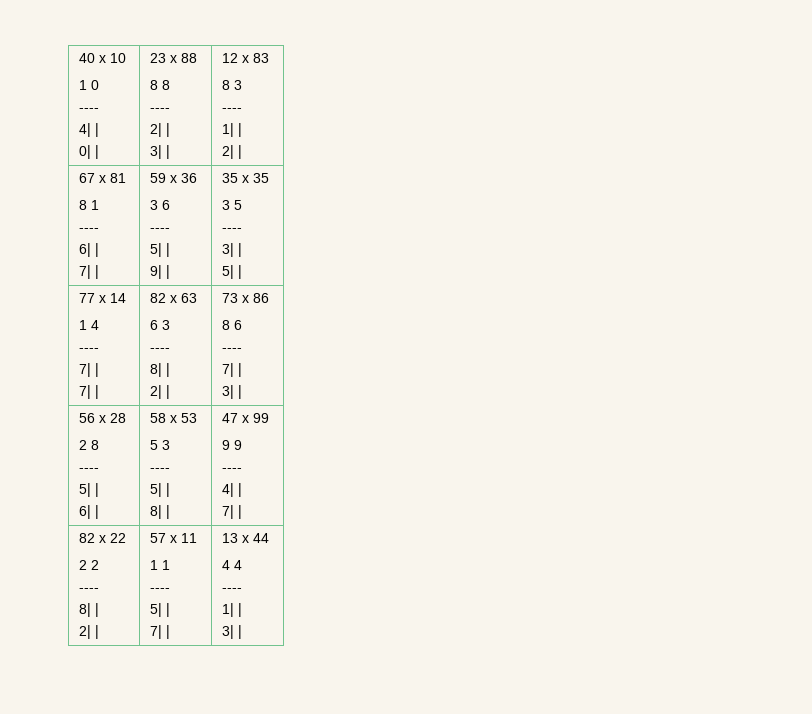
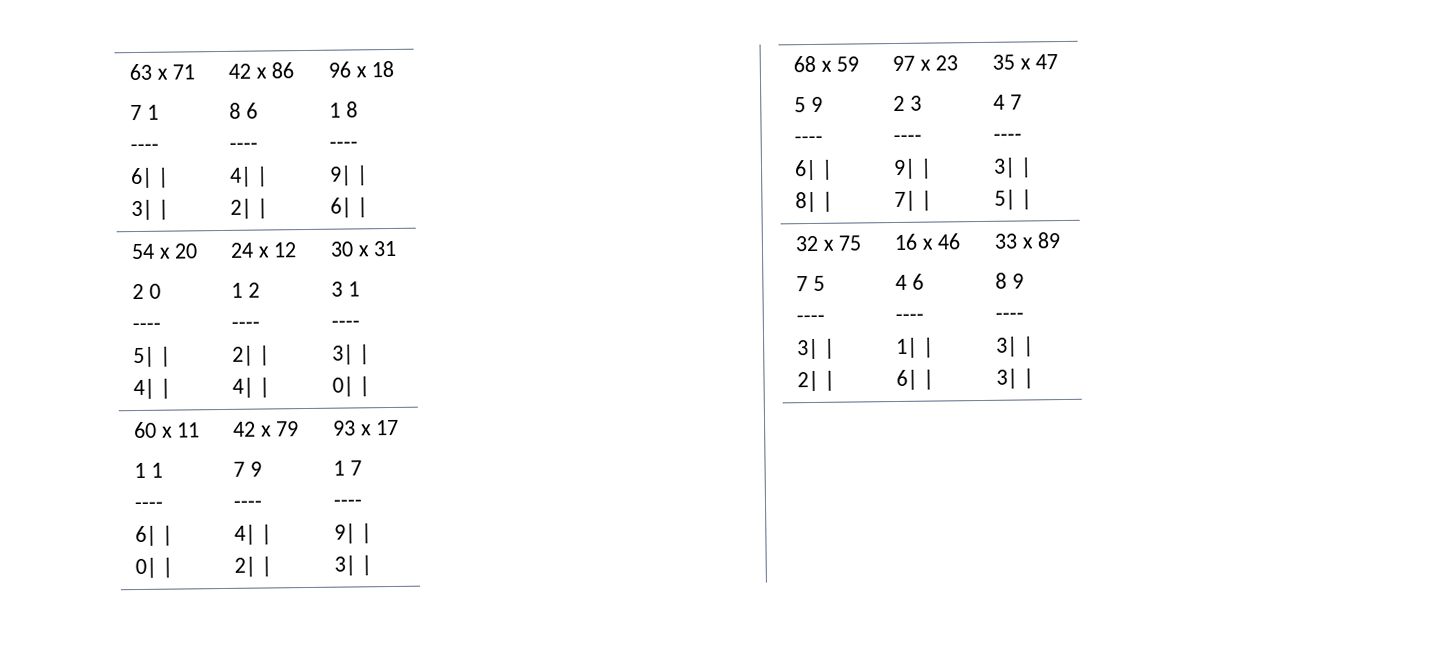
- 40 x 10
- 1 0
+ 63 x 71
+ 7 1
+ ----
+ 6| |
+ 3| | | 42 x 86
+ 8 6
  ----
  4| |
- 0| | | 23 x 88
- 8 8
+ 2| | | 96 x 18
+ 1 8
+ ----
+ 9| |
+ 6| |
+ 54 x 20
+ 2 0
+ ----
+ 5| |
+ 4| | | 24 x 12
+ 1 2
  ----
  2| |
- 3| | | 12 x 83
- 8 3
+ 4| | | 30 x 31
+ 3 1
  ----
- 1| |
- 2| |
- 67 x 81
- 8 1
+ 3| |
+ 0| |
+ 60 x 11
+ 1 1
  ----
  6| |
- 7| | | 59 x 36
- 3 6
+ 0| | | 42 x 79
+ 7 9
  ----
- 5| |
- 9| | | 35 x 35
- 3 5
+ 4| |
+ 2| | | 93 x 17
+ 1 7
+ ----
+ 9| |
+ 3| |
+ 68 x 59
+ 5 9
+ ----
+ 6| |
+ 8| | | 97 x 23
+ 2 3
+ ----
+ 9| |
+ 7| | | 35 x 47
+ 4 7
- 77 x 14
- 1 4
+ 32 x 75
+ 7 5
  ----
- 7| |
- 7| | | 82 x 63
- 6 3
- ----
- 8| |
- 2| | | 73 x 86
- 8 6
- ----
- 7| |
  3| |
- 56 x 28
- 2 8
- ----
- 5| |
- 6| | | 58 x 53
- 5 3
- ----
- 5| |
- 8| | | 47 x 99
- 9 9
- ----
- 4| |
- 7| |
- 82 x 22
- 2 2
- ----
- 8| |
- 2| | | 57 x 11
- 1 1
- ----
- 5| |
- 7| | | 13 x 44
- 4 4
+ 2| | | 16 x 46
+ 4 6
  ----
  1| |
+ 6| | | 33 x 89
+ 8 9
+ ----
+ 3| |

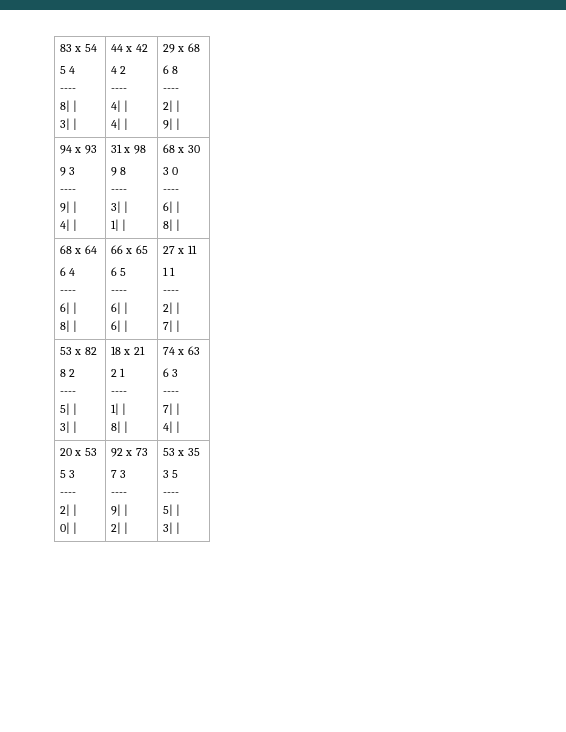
- 63 x 71
- 7 1
+ 83 x 54
+ 5 4
+ ----
+ 8| |
+ 3| | | 44 x 42
+ 4 2
+ ----
+ 4| |
+ 4| | | 29 x 68
+ 6 8
+ ----
+ 2| |
+ 9| |
+ 94 x 93
+ 9 3
+ ----
+ 9| |
+ 4| | | 31 x 98
+ 9 8
+ ----
+ 3| |
+ 1| | | 68 x 30
+ 3 0
  ----
  6| |
- 3| | | 42 x 86
- 8 6
- ----
- 4| |
- 2| | | 96 x 18
- 1 8
- ----
- 9| |
- 6| |
- 54 x 20
- 2 0
- ----
- 5| |
- 4| | | 24 x 12
- 1 2
- ----
- 2| |
- 4| | | 30 x 31
- 3 1
- ----
- 3| |
- 0| |
- 60 x 11
- 1 1
- ----
- 6| |
- 0| | | 42 x 79
- 7 9
- ----
- 4| |
- 2| | | 93 x 17
- 1 7
- ----
- 9| |
- 3| |
+ 8| |
- 68 x 59
- 5 9
+ 68 x 64
+ 6 4
  ----
  6| |
- 8| | | 97 x 23
- 2 3
+ 8| | | 66 x 65
+ 6 5
+ ----
+ 6| |
+ 6| | | 27 x 11
+ 1 1
+ ----
+ 2| |
+ 7| |
+ 53 x 82
+ 8 2
+ ----
+ 5| |
+ 3| | | 18 x 21
+ 2 1
+ ----
+ 1| |
+ 8| | | 74 x 63
+ 6 3
+ ----
+ 7| |
+ 4| |
+ 20 x 53
+ 5 3
+ ----
+ 2| |
+ 0| | | 92 x 73
+ 7 3
  ----
  9| |
- 7| | | 35 x 47
- 4 7
+ 2| | | 53 x 35
+ 3 5
  ----
- 3| |
  5| |
- 32 x 75
- 7 5
- ----
- 3| |
- 2| | | 16 x 46
- 4 6
- ----
- 1| |
- 6| | | 33 x 89
- 8 9
- ----
- 3| |

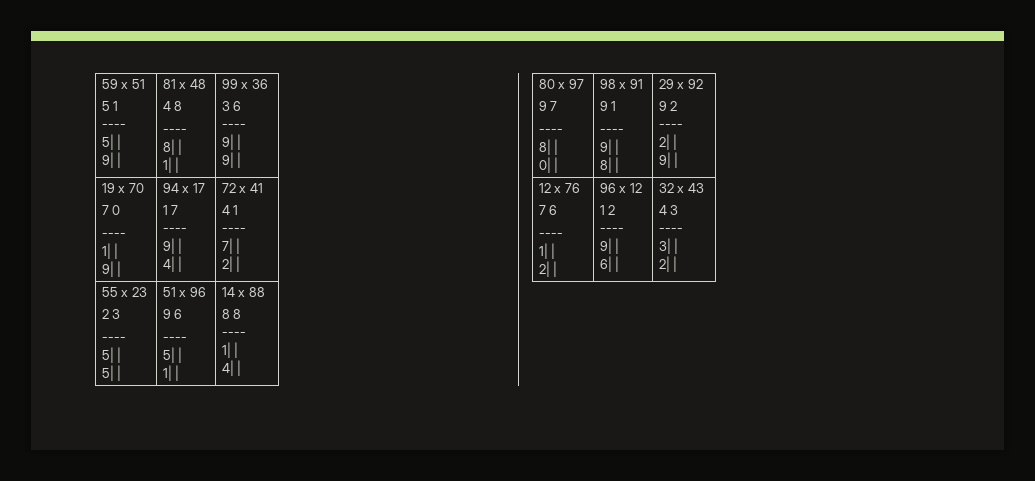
- 83 x 54
- 5 4
+ 59 x 51
+ 5 1
+ ----
+ 5| |
+ 9| | | 81 x 48
+ 4 8
  ----
  8| |
- 3| | | 44 x 42
- 4 2
+ 1| | | 99 x 36
+ 3 6
  ----
+ 9| |
+ 9| |
+ 19 x 70
+ 7 0
+ ----
+ 1| |
+ 9| | | 94 x 17
+ 1 7
+ ----
+ 9| |
+ 4| | | 72 x 41
+ 4 1
+ ----
+ 7| |
+ 2| |
+ 55 x 23
+ 2 3
+ ----
+ 5| |
+ 5| | | 51 x 96
+ 9 6
+ ----
+ 5| |
+ 1| | | 14 x 88
+ 8 8
+ ----
+ 1| |
  4| |
- 4| | | 29 x 68
- 6 8
+ 80 x 97
+ 9 7
+ ----
+ 8| |
+ 0| | | 98 x 91
+ 9 1
+ ----
+ 9| |
+ 8| | | 29 x 92
+ 9 2
- 94 x 93
- 9 3
+ 12 x 76
+ 7 6
+ ----
+ 1| |
+ 2| | | 96 x 12
+ 1 2
  ----
  9| |
- 4| | | 31 x 98
- 9 8
+ 6| | | 32 x 43
+ 4 3
  ----
  3| |
- 1| | | 68 x 30
- 3 0
- ----
- 6| |
- 8| |
- 68 x 64
- 6 4
- ----
- 6| |
- 8| | | 66 x 65
- 6 5
- ----
- 6| |
- 6| | | 27 x 11
- 1 1
- ----
  2| |
- 7| |
- 53 x 82
- 8 2
- ----
- 5| |
- 3| | | 18 x 21
- 2 1
- ----
- 1| |
- 8| | | 74 x 63
- 6 3
- ----
- 7| |
- 4| |
- 20 x 53
- 5 3
- ----
- 2| |
- 0| | | 92 x 73
- 7 3
- ----
- 9| |
- 2| | | 53 x 35
- 3 5
- ----
- 5| |
- 3| |

